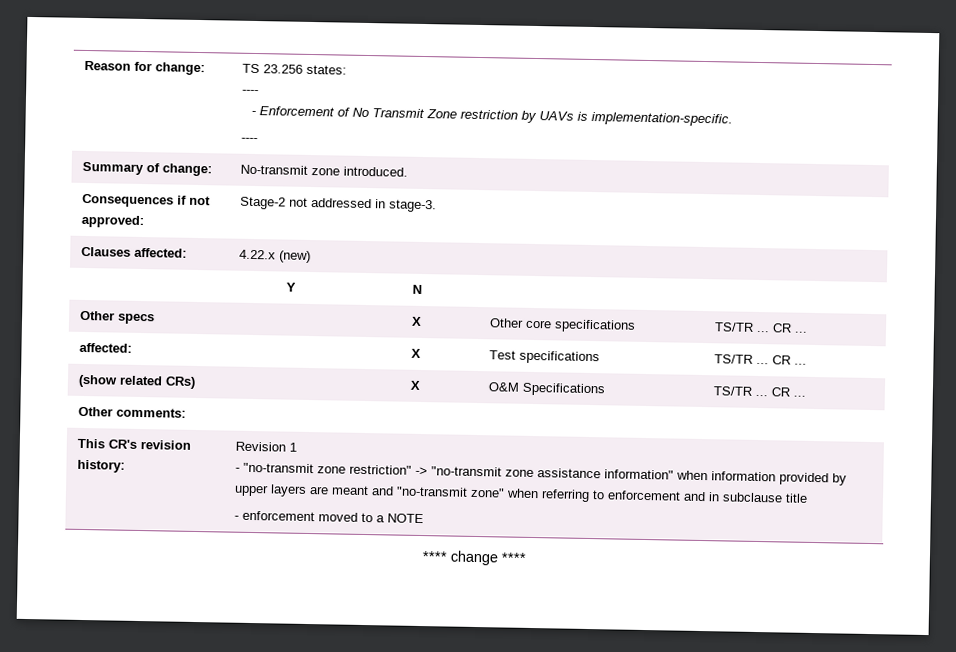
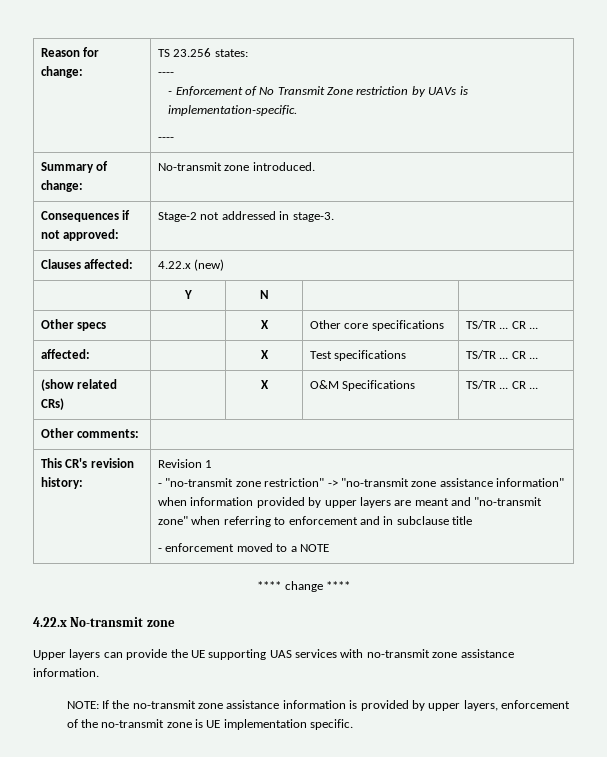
+ 4.22.x No-transmit zone
+ Upper layers can provide the UE supporting UAS services with no-transmit zone assistance information.
+ NOTE: If the no-transmit zone assistance information is provided by upper layers, enforcement of the no-transmit zone is UE implementation specific.

